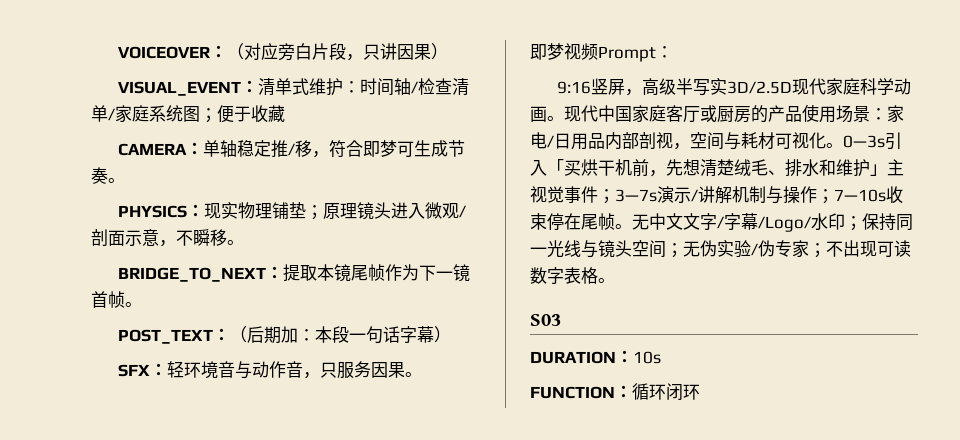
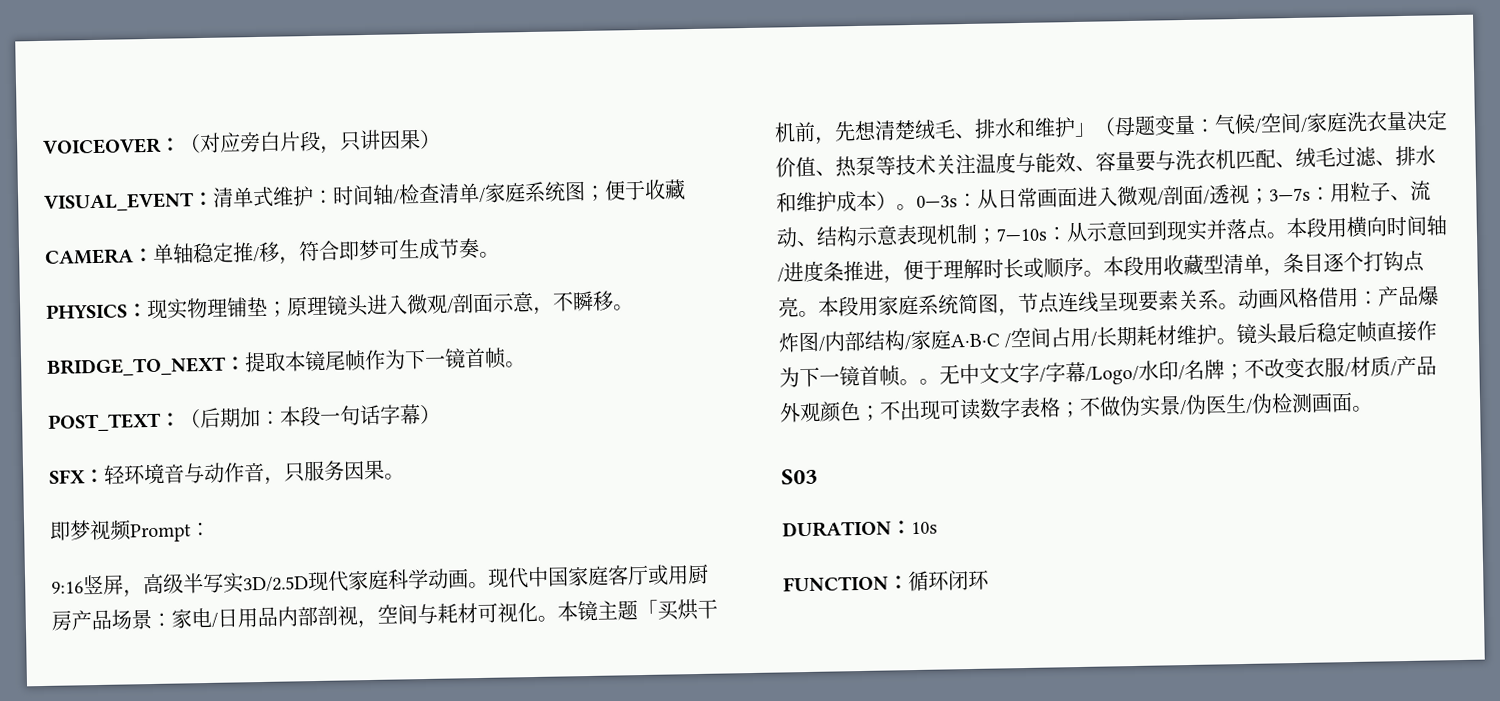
- 现代中国家庭客厅或厨房的产品使用场景：家电/日用品内部剖视，空间与耗材可视化。
+ 现代中国家庭客厅或用厨房产品场景：家电/日用品内部剖视，空间与耗材可视化。
- 0—3s引入「买烘干机前，先想清楚绒毛、排水和维护」主视觉事件；3—7s演示/讲解机制与操作；7—10s收束停在尾帧。
+ 本镜主题「买烘干机前，先想清楚绒毛、排水和维护」（母题变量：气候/空间/家庭洗衣量决定价值、热泵等技术关注温度与能效、容量要与洗衣机匹配、绒毛过滤、排水和维护成本）。0—3s：从日常画面进入微观/剖面/透视；3—7s：用粒子、流动、结构示意表现机制；7—10s：从示意回到现实并落点。本段用横向时间轴/进度条推进，便于理解时长或顺序。本段用收藏型清单，条目逐个打钩点亮。本段用家庭系统简图，节点连线呈现要素关系。动画风格借用：产品爆炸图/内部结构/家庭A·B·C /空间占用/长期耗材维护。镜头最后稳定帧直接作为下一镜首帧。。
- 无中文文字/字幕/Logo/水印；保持同一光线与镜头空间；无伪实验/伪专家；不出现可读数字表格。
+ 无中文文字/字幕/Logo/水印/名牌；不改变衣服/材质/产品外观颜色；不出现可读数字表格；不做伪实景/伪医生/伪检测画面。

